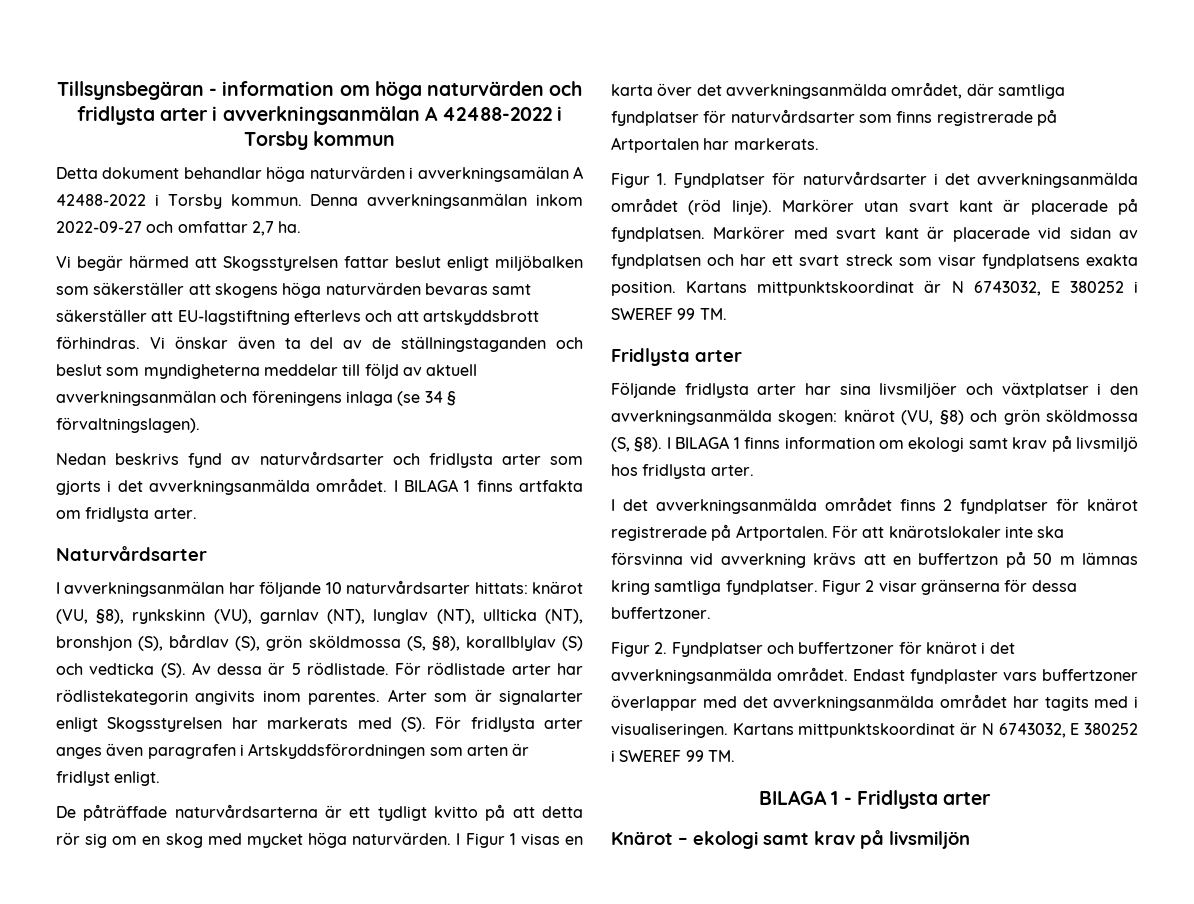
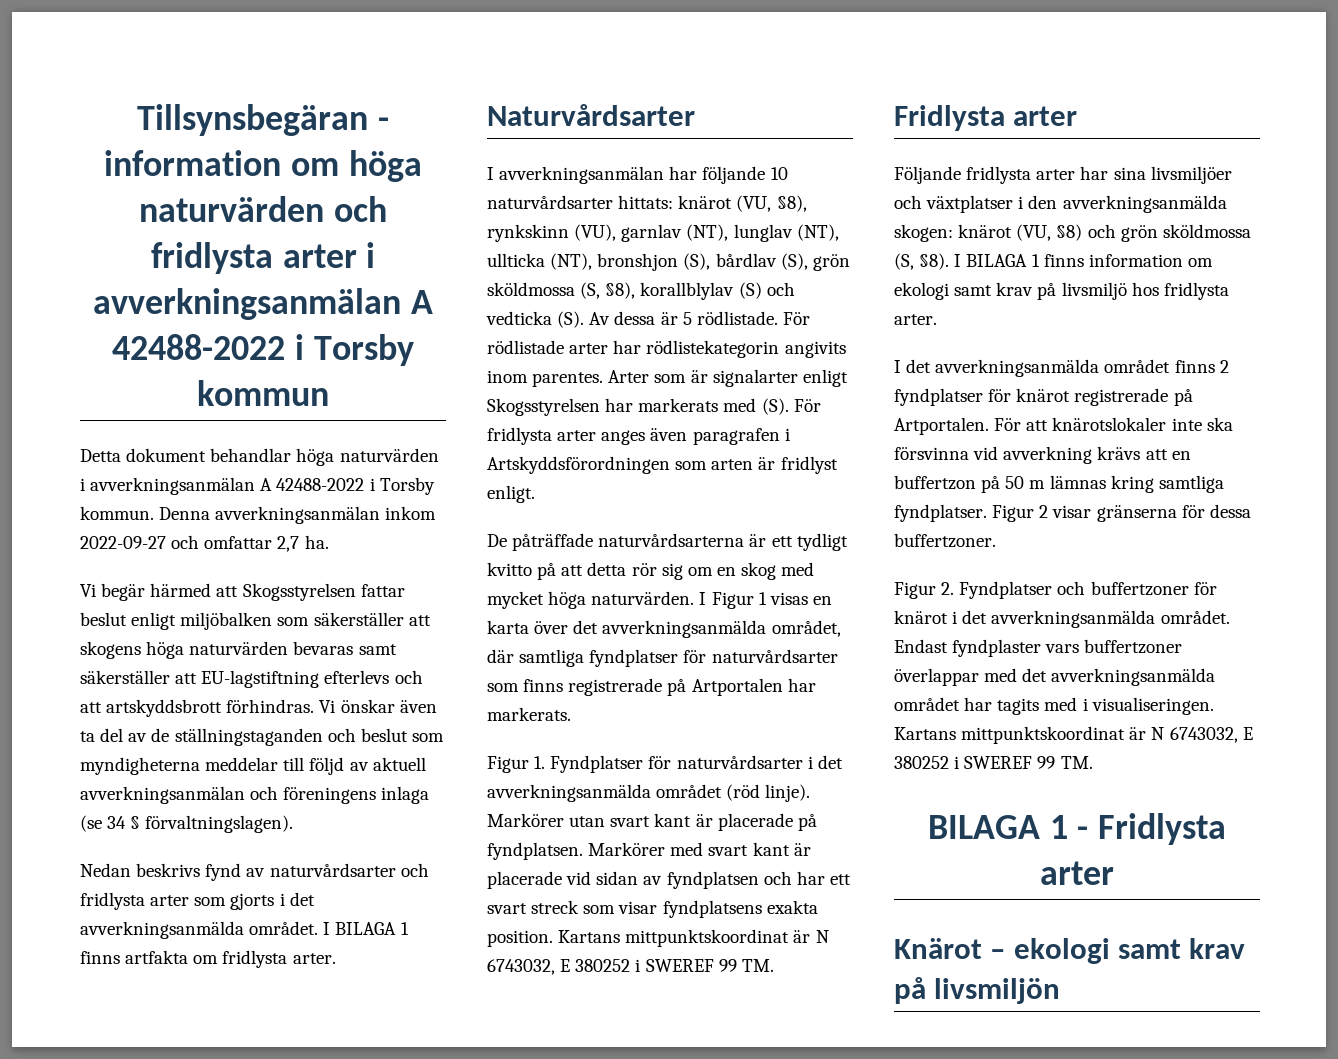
- Detta dokument behandlar höga naturvärden i avverkningsamälan A 42488-2022 i Torsby kommun.
+ Detta dokument behandlar höga naturvärden i avverkningsanmälan A 42488-2022 i Torsby kommun.

